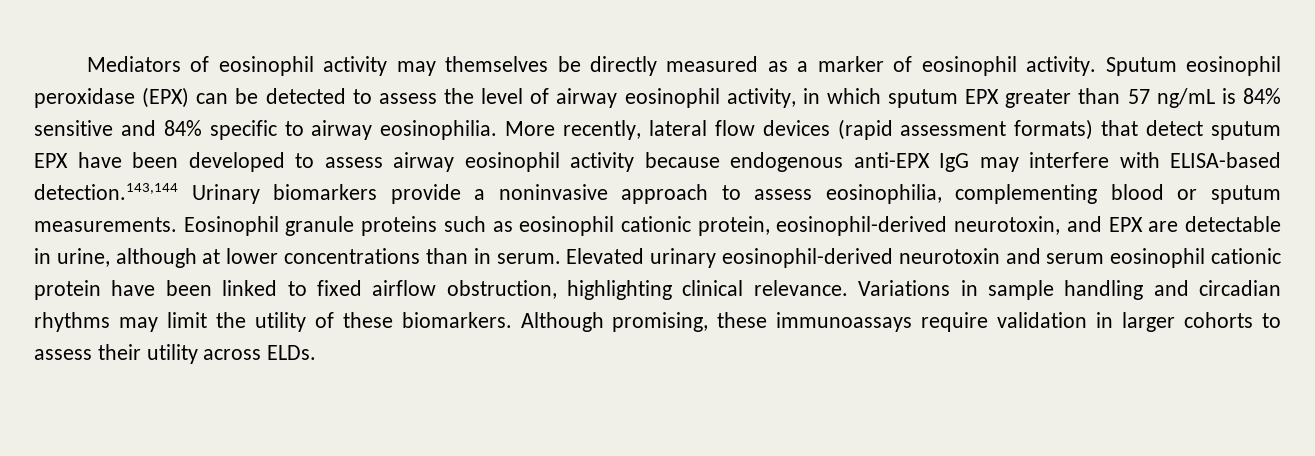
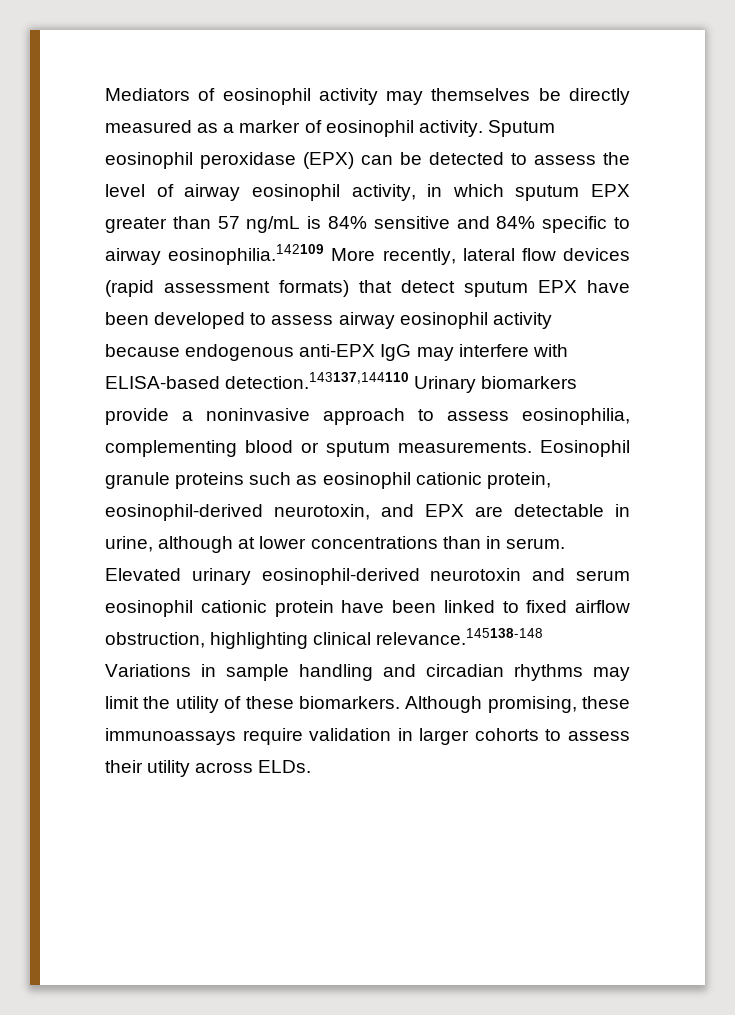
- Sputum eosinophil peroxidase (EPX) can be detected to assess the level of airway eosinophil activity, in which sputum EPX greater than 57 ng/mL is 84% sensitive and 84% specific to airway eosinophilia. More recently, lateral flow devices (rapid assessment formats) that detect sputum EPX have been developed to assess airway eosinophil activity because endogenous anti-EPX IgG may interfere with ELISA-based detection.143,144 Urinary biomarkers provide a noninvasive approach to assess eosinophilia, complementing blood or sputum measurements.
+ Sputum eosinophil peroxidase (EPX) can be detected to assess the level of airway eosinophil activity, in which sputum EPX greater than 57 ng/mL is 84% sensitive and 84% specific to airway eosinophilia.142109 More recently, lateral flow devices (rapid assessment formats) that detect sputum EPX have been developed to assess airway eosinophil activity because endogenous anti-EPX IgG may interfere with ELISA-based detection.143137,144110 Urinary biomarkers provide a noninvasive approach to assess eosinophilia, complementing blood or sputum measurements.
- Elevated urinary eosinophil-derived neurotoxin and serum eosinophil cationic protein have been linked to fixed airflow obstruction, highlighting clinical relevance. Variations in sample handling and circadian rhythms may limit the utility of these biomarkers.
+ Elevated urinary eosinophil-derived neurotoxin and serum eosinophil cationic protein have been linked to fixed airflow obstruction, highlighting clinical relevance.145138-148 Variations in sample handling and circadian rhythms may limit the utility of these biomarkers.

